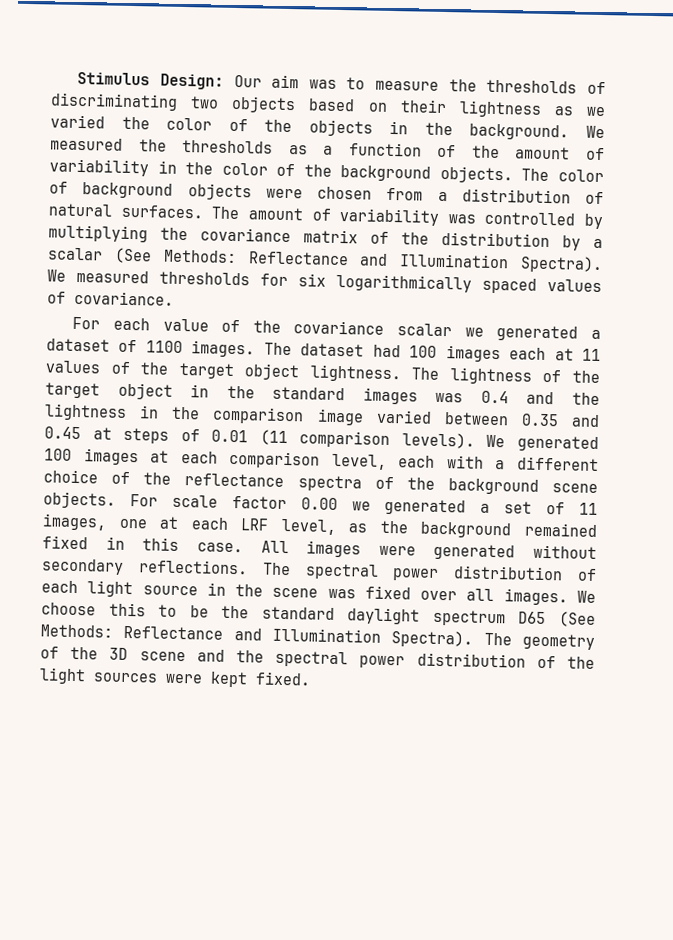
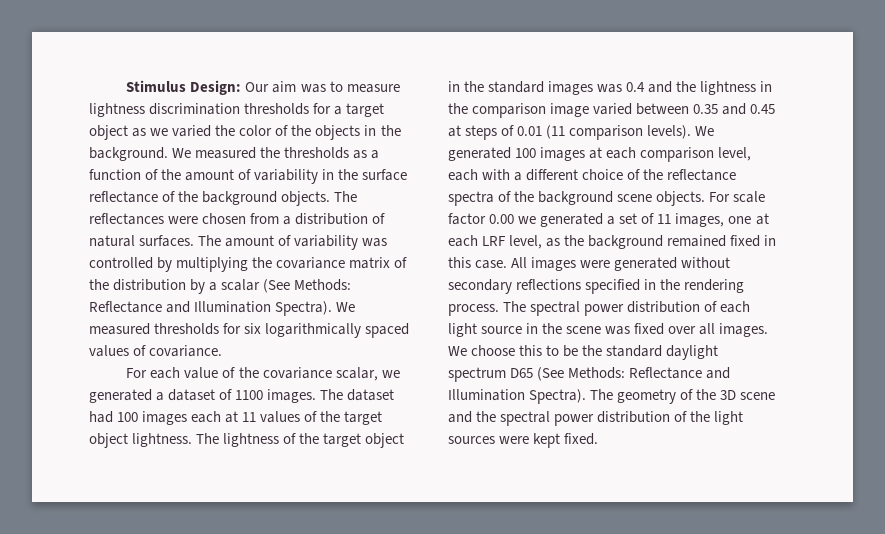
- Stimulus Design: Our aim was to measure the thresholds of discriminating two objects based on their lightness as we varied the color of the objects in the background.
+ Stimulus Design: Our aim was to measure lightness discrimination thresholds for a target object as we varied the color of the objects in the background.
- We measured the thresholds as a function of the amount of variability in the color of the background objects.
+ We measured the thresholds as a function of the amount of variability in the surface reflectance of the background objects.
- The color of background objects were chosen from a distribution of natural surfaces.
+ The reflectances were chosen from a distribution of natural surfaces.
- For each value of the covariance scalar we generated a dataset of 1100 images.
+ For each value of the covariance scalar, we generated a dataset of 1100 images.
- All images were generated without secondary reflections.
+ All images were generated without secondary reflections specified in the rendering process.

